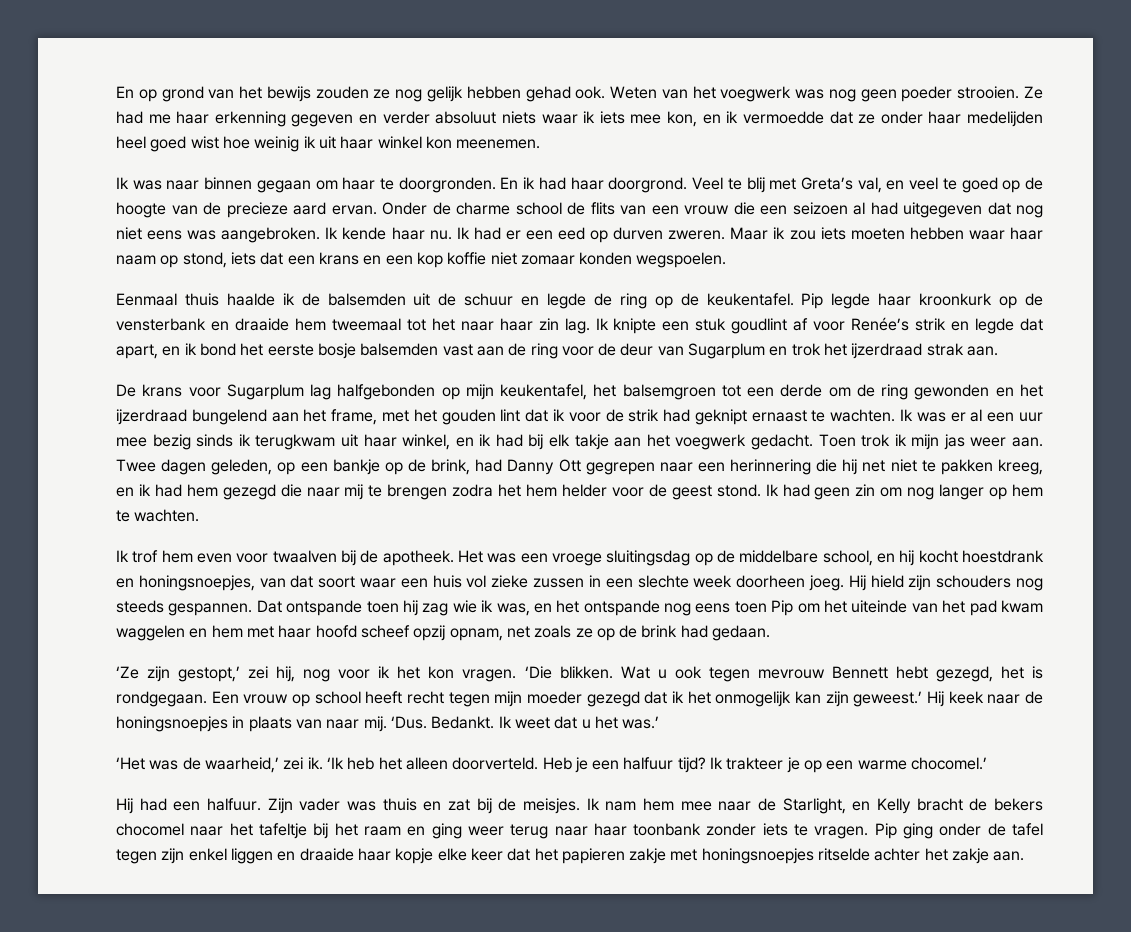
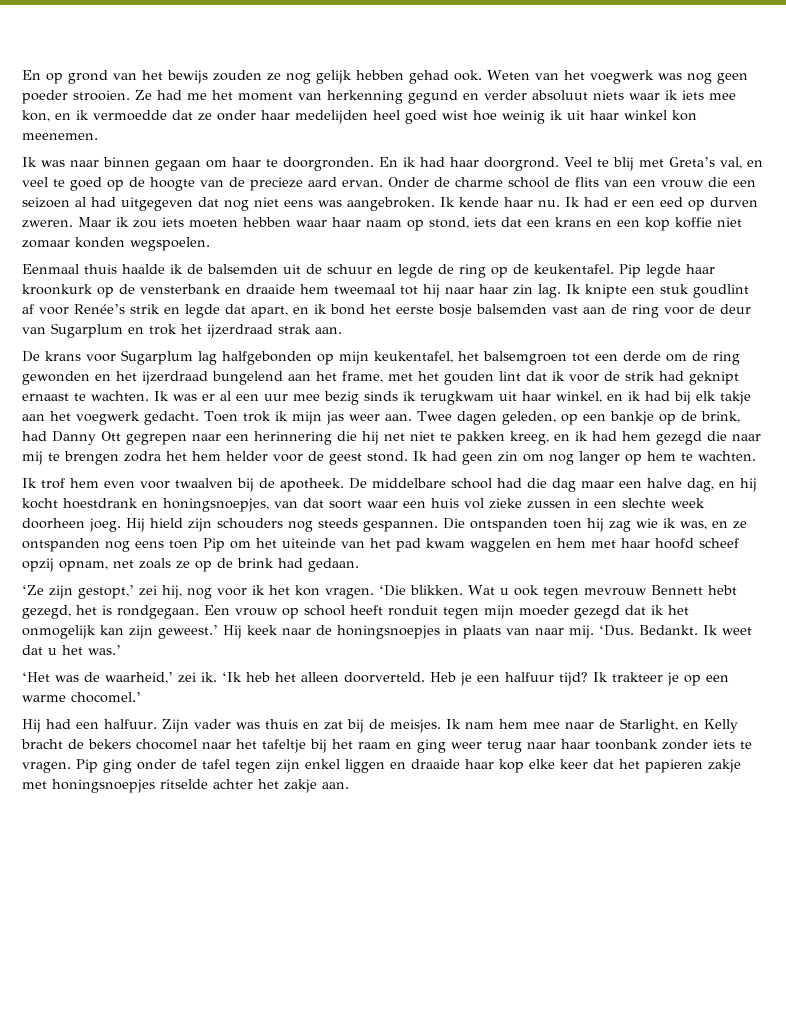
- Ze had me haar erkenning gegeven en verder absoluut niets waar ik iets mee kon, en ik vermoedde dat ze onder haar medelijden heel goed wist hoe weinig ik uit haar winkel kon meenemen.
+ Ze had me het moment van herkenning gegund en verder absoluut niets waar ik iets mee kon, en ik vermoedde dat ze onder haar medelijden heel goed wist hoe weinig ik uit haar winkel kon meenemen.
- Pip legde haar kroonkurk op de vensterbank en draaide hem tweemaal tot het naar haar zin lag.
+ Pip legde haar kroonkurk op de vensterbank en draaide hem tweemaal tot hij naar haar zin lag.
- Het was een vroege sluitingsdag op de middelbare school, en hij kocht hoestdrank en honingsnoepjes, van dat soort waar een huis vol zieke zussen in een slechte week doorheen joeg.
+ De middelbare school had die dag maar een halve dag, en hij kocht hoestdrank en honingsnoepjes, van dat soort waar een huis vol zieke zussen in een slechte week doorheen joeg.
- Dat ontspande toen hij zag wie ik was, en het ontspande nog eens toen Pip om het uiteinde van het pad kwam waggelen en hem met haar hoofd scheef opzij opnam, net zoals ze op de brink had gedaan.
+ Die ontspanden toen hij zag wie ik was, en ze ontspanden nog eens toen Pip om het uiteinde van het pad kwam waggelen en hem met haar hoofd scheef opzij opnam, net zoals ze op de brink had gedaan.
- Een vrouw op school heeft recht tegen mijn moeder gezegd dat ik het onmogelijk kan zijn geweest.’
+ Een vrouw op school heeft ronduit tegen mijn moeder gezegd dat ik het onmogelijk kan zijn geweest.’
- Pip ging onder de tafel tegen zijn enkel liggen en draaide haar kopje elke keer dat het papieren zakje met honingsnoepjes ritselde achter het zakje aan.
+ Pip ging onder de tafel tegen zijn enkel liggen en draaide haar kop elke keer dat het papieren zakje met honingsnoepjes ritselde achter het zakje aan.

